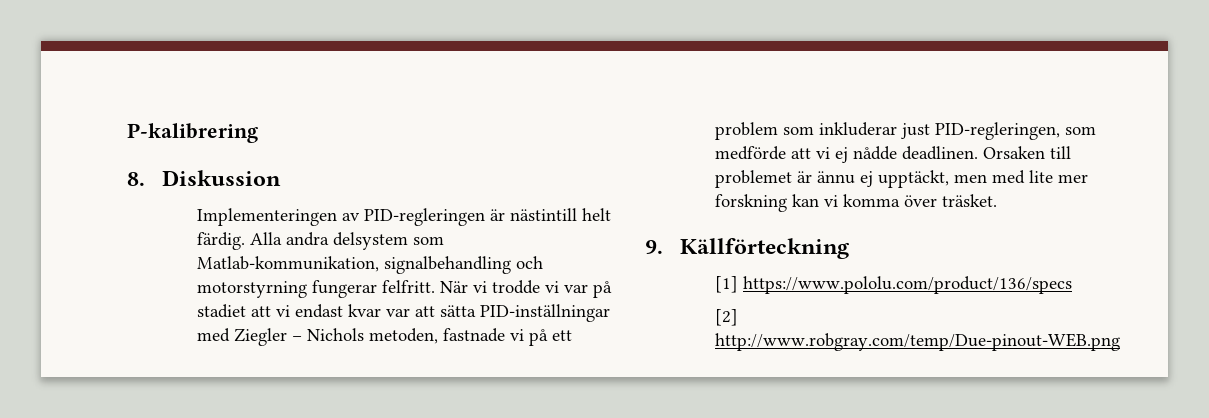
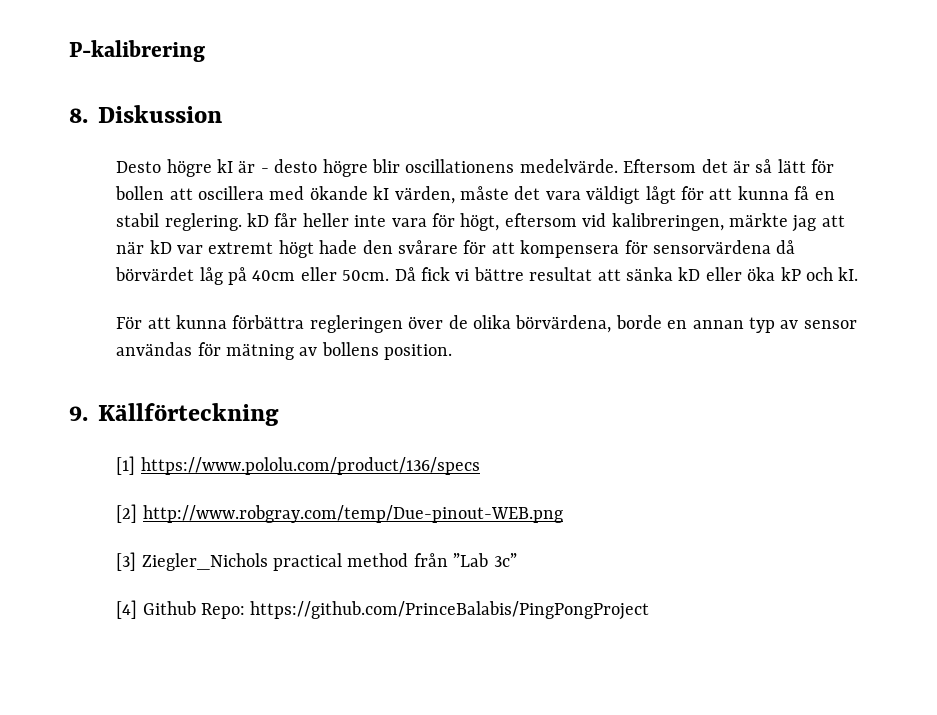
- Implementeringen av PID-regleringen är nästintill helt färdig. Alla andra delsystem som Matlab-kommunikation, signalbehandling och motorstyrning fungerar felfritt. När vi trodde vi var på stadiet att vi endast kvar var att sätta PID-inställningar med Ziegler – Nichols metoden, fastnade vi på ett problem som inkluderar just PID-regleringen, som medförde att vi ej nådde deadlinen. Orsaken till problemet är ännu ej upptäckt, men med lite mer forskning kan vi komma över träsket.
+ Desto högre kI är - desto högre blir oscillationens medelvärde. Eftersom det är så lätt för bollen att oscillera med ökande kI värden, måste det vara väldigt lågt för att kunna få en stabil reglering. kD får heller inte vara för högt, eftersom vid kalibreringen, märkte jag att när kD var extremt högt hade den svårare för att kompensera för sensorvärdena då börvärdet låg på 40cm eller 50cm. Då fick vi bättre resultat att sänka kD eller öka kP och kI.
+ För att kunna förbättra regleringen över de olika börvärdena, borde en annan typ av sensor användas för mätning av bollens position.
+ [3] Ziegler_Nichols practical method från ”Lab 3c”
+ [4] Github Repo: https://github.com/PrinceBalabis/PingPongProject

